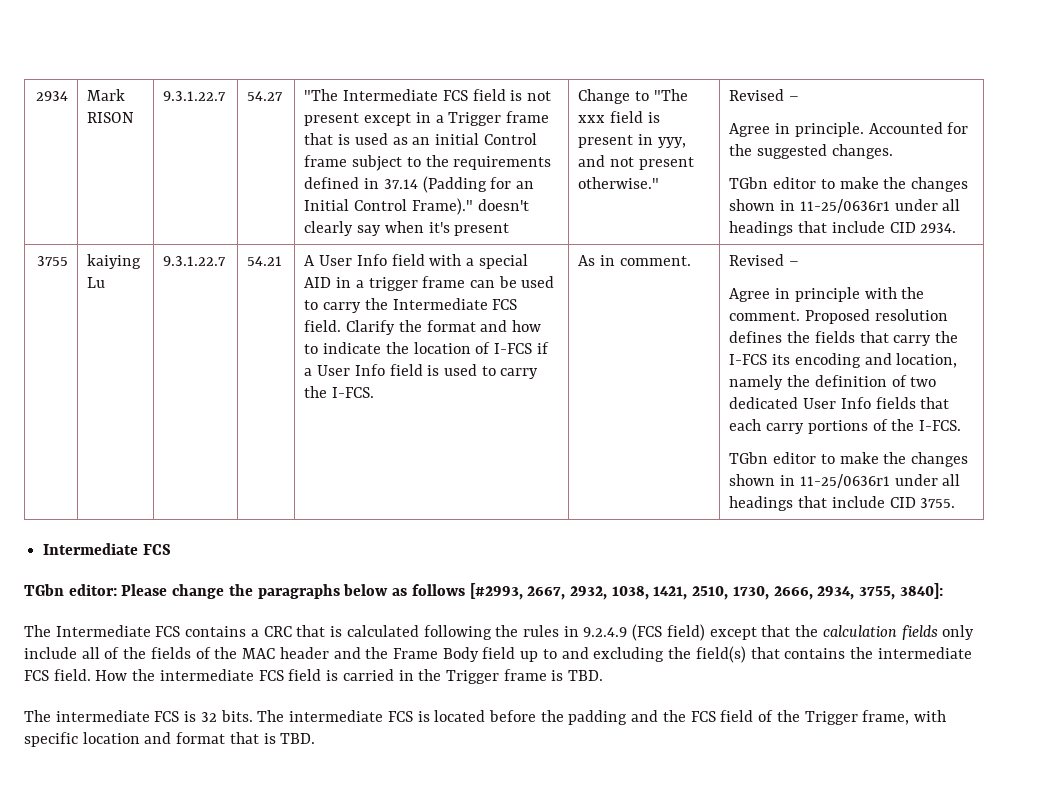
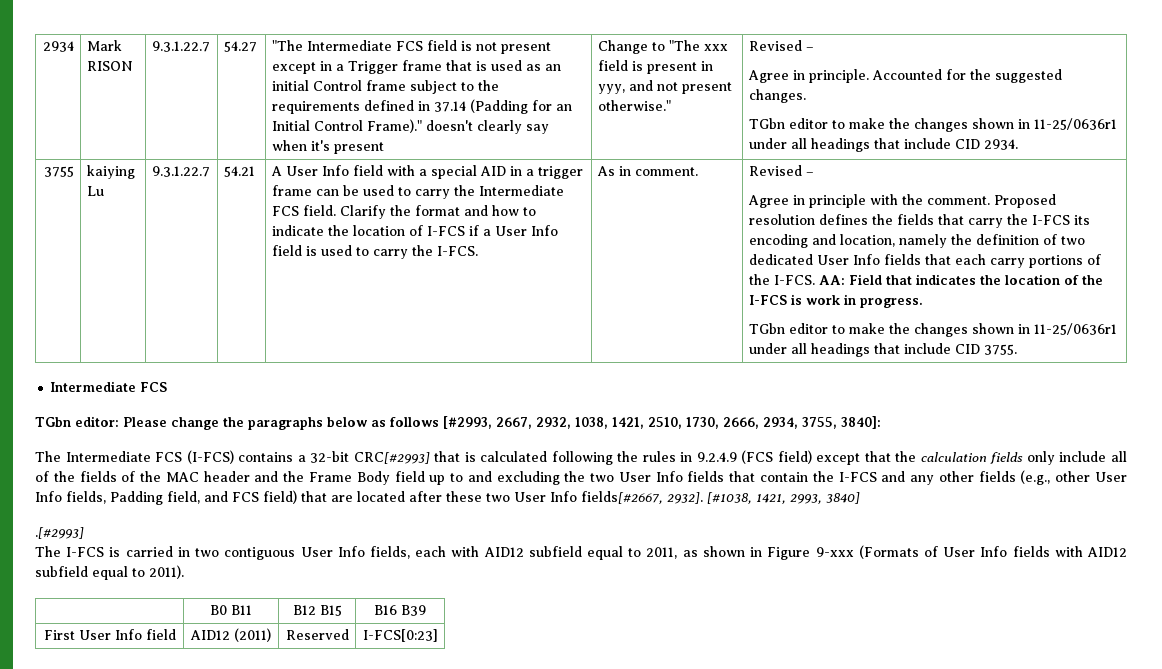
+ AA: Field that indicates the location of the I-FCS is work in progress.
- The Intermediate FCS contains a CRC that is calculated following the rules in 9.2.4.9 (FCS field) except that the calculation fields only include all of the fields of the MAC header and the Frame Body field up to and excluding the field(s) that contains the intermediate FCS field. How the intermediate FCS field is carried in the Trigger frame is TBD.
- The intermediate FCS is 32 bits. The intermediate FCS is located before the padding and the FCS field of the Trigger frame, with specific location and format that is TBD.
+ The Intermediate FCS (I-FCS) contains a 32-bit CRC[#2993] that is calculated following the rules in 9.2.4.9 (FCS field) except that the calculation fields only include all of the fields of the MAC header and the Frame Body field up to and excluding the two User Info fields that contain the I-FCS and any other fields (e.g., other User Info fields, Padding field, and FCS field) that are located after these two User Info fields[#2667, 2932]. [#1038, 1421, 2993, 3840]
+ .[#2993]
+ The I-FCS is carried in two contiguous User Info fields, each with AID12 subfield equal to 2011, as shown in Figure 9-xxx (Formats of User Info fields with AID12 subfield equal to 2011).
+ | B0 B11 | B12 B15 | B16 B39
+ First User Info field | AID12 (2011) | Reserved | I-FCS[0:23]

